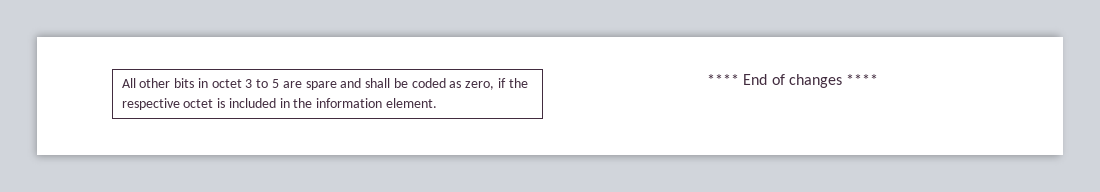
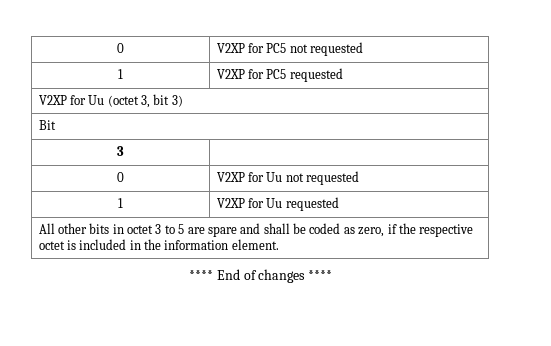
+ 0 | V2XP for PC5 not requested
+ 1 | V2XP for PC5 requested
+ V2XP for Uu (octet 3, bit 3)
+ Bit
+ 3 |
+ 0 | V2XP for Uu not requested
+ 1 | V2XP for Uu requested

